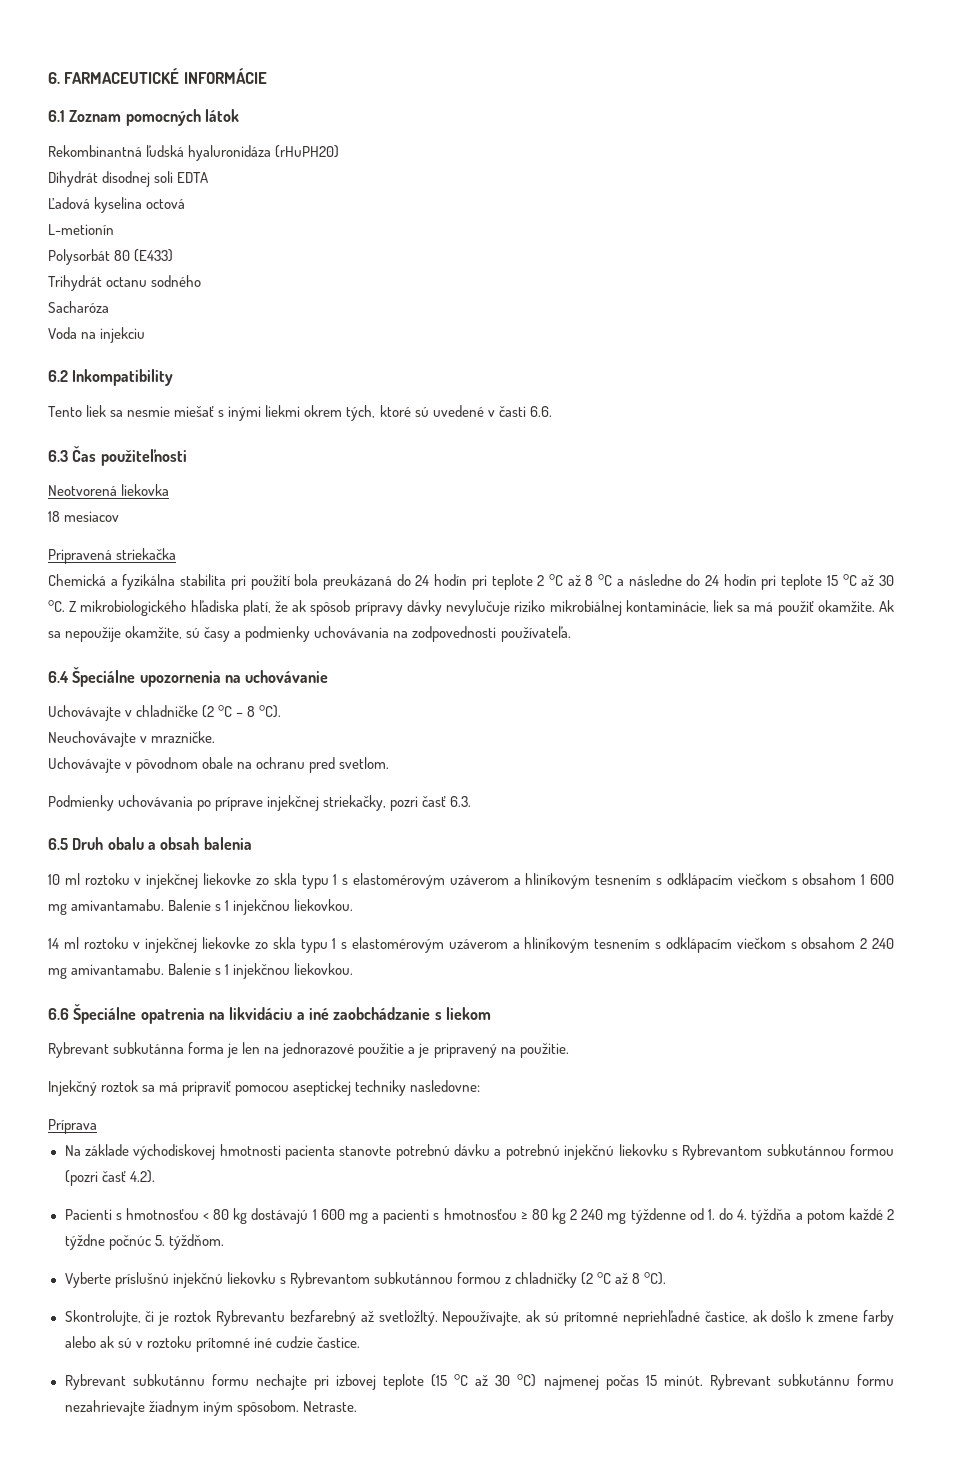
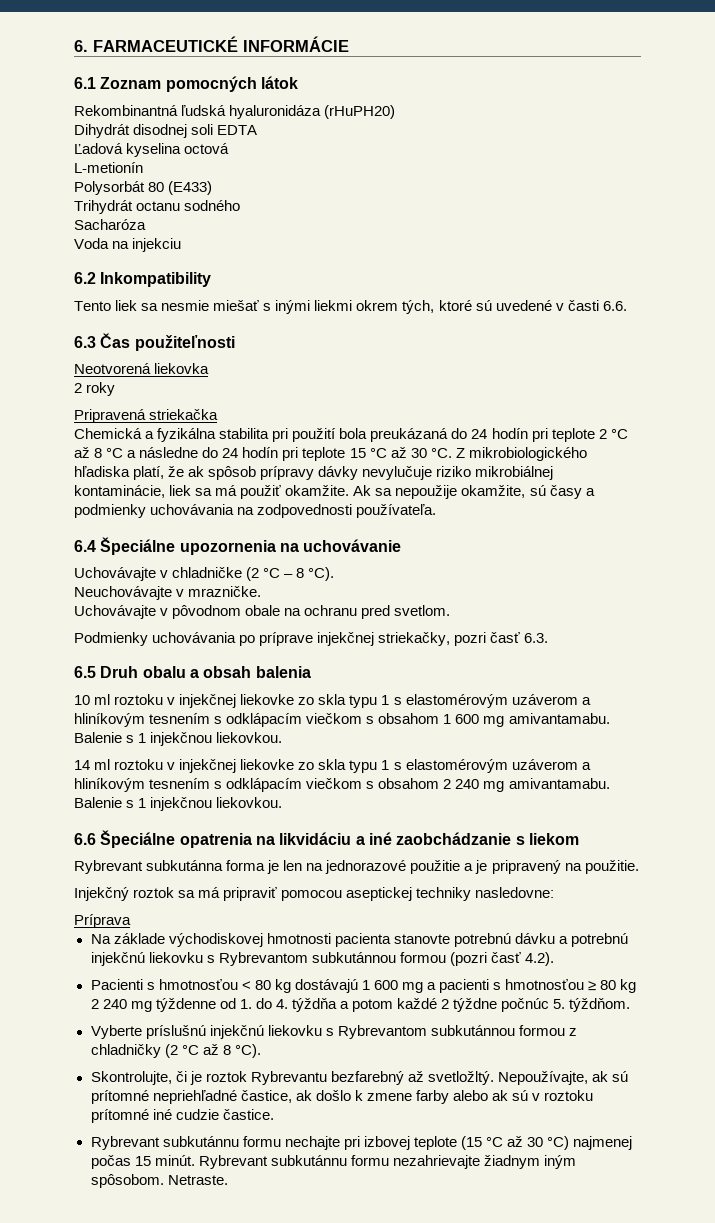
- 18 mesiacov
+ 2 roky

